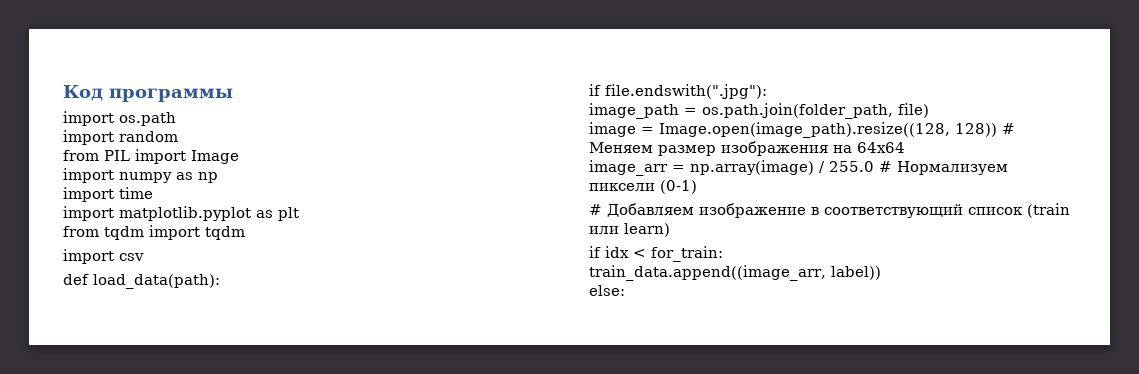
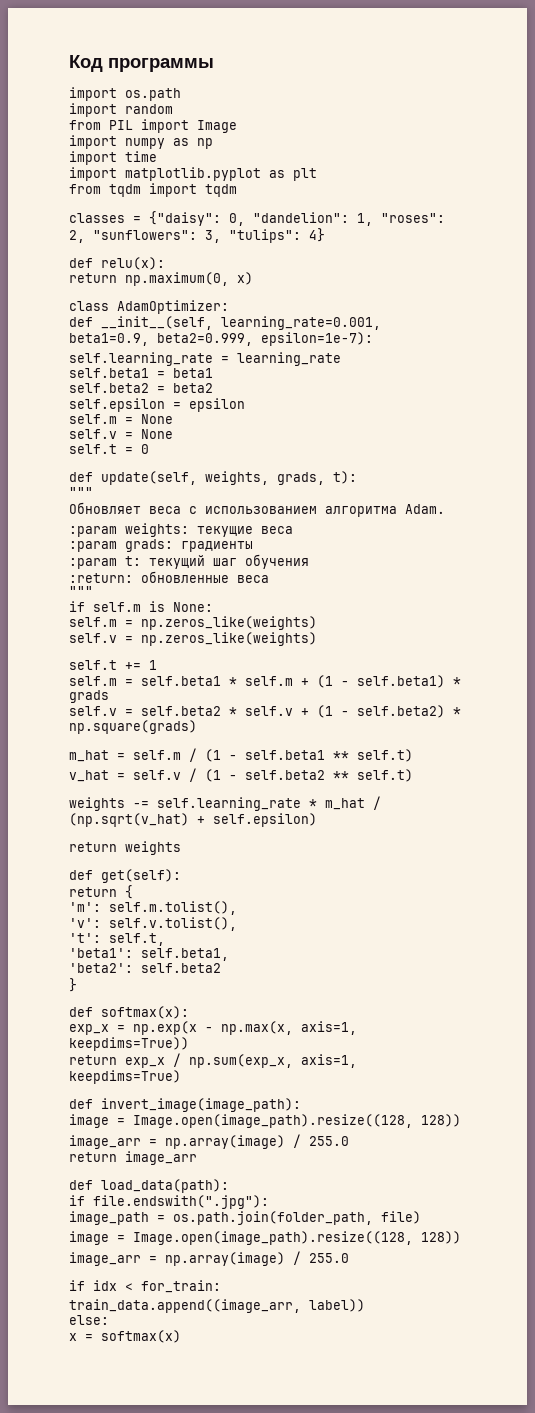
- import csv
+ classes = {"daisy": 0, "dandelion": 1, "roses": 2, "sunflowers": 3, "tulips": 4}
+ def relu(x):
+ return np.maximum(0, x)
+ class AdamOptimizer:
+ def __init__(self, learning_rate=0.001, beta1=0.9, beta2=0.999, epsilon=1e-7):
+ self.learning_rate = learning_rate
+ self.beta1 = beta1
+ self.beta2 = beta2
+ self.epsilon = epsilon
+ self.m = None
+ self.v = None
+ self.t = 0
+ def update(self, weights, grads, t):
+ """
+ Обновляет веса с использованием алгоритма Adam.
+ :param weights: текущие веса
+ :param grads: градиенты
+ :param t: текущий шаг обучения
+ :return: обновленные веса
+ """
+ if self.m is None:
+ self.m = np.zeros_like(weights)
+ self.v = np.zeros_like(weights)
+ self.t += 1
+ self.m = self.beta1 * self.m + (1 - self.beta1) * grads
+ self.v = self.beta2 * self.v + (1 - self.beta2) * np.square(grads)
+ m_hat = self.m / (1 - self.beta1 ** self.t)
+ v_hat = self.v / (1 - self.beta2 ** self.t)
+ weights -= self.learning_rate * m_hat / (np.sqrt(v_hat) + self.epsilon)
+ return weights
+ def get(self):
+ return {
+ 'm': self.m.tolist(),
+ 'v': self.v.tolist(),
+ 't': self.t,
+ 'beta1': self.beta1,
+ 'beta2': self.beta2
+ }
+ def softmax(x):
+ exp_x = np.exp(x - np.max(x, axis=1, keepdims=True))
+ return exp_x / np.sum(exp_x, axis=1, keepdims=True)
+ def invert_image(image_path):
+ image = Image.open(image_path).resize((128, 128))
+ image_arr = np.array(image) / 255.0
+ return image_arr
  image_path = os.path.join(folder_path, file)
- image = Image.open(image_path).resize((128, 128)) # Меняем размер изображения на 64x64
- image_arr = np.array(image) / 255.0 # Нормализуем пиксели (0-1)
- # Добавляем изображение в соответствующий список (train или learn)
+ image = Image.open(image_path).resize((128, 128))
+ image_arr = np.array(image) / 255.0
+ x = softmax(x)

